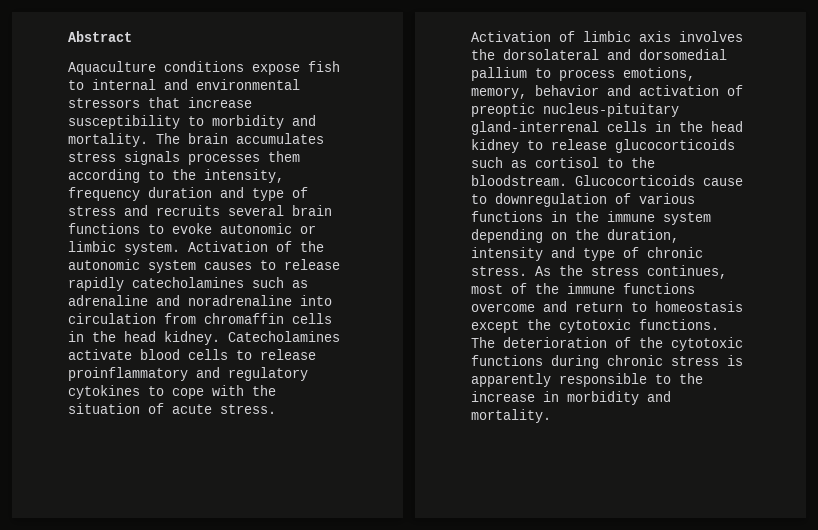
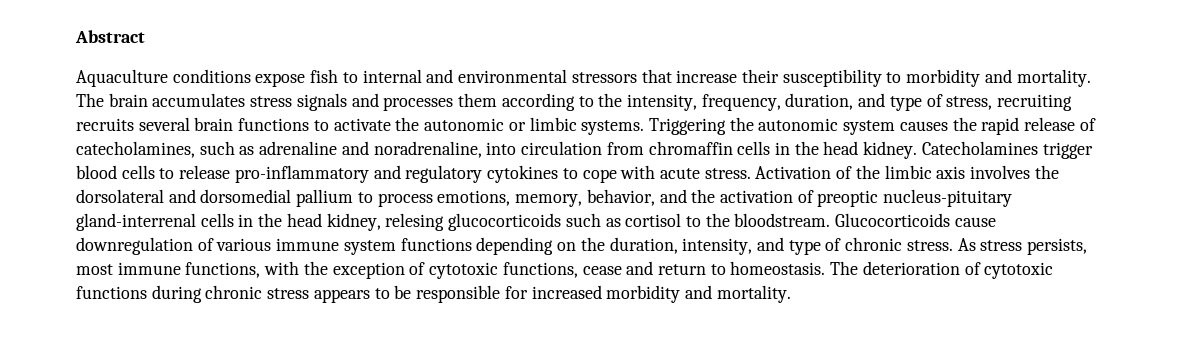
- Aquaculture conditions expose fish to internal and environmental stressors that increase susceptibility to morbidity and mortality.
+ Aquaculture conditions expose fish to internal and environmental stressors that increase their susceptibility to morbidity and mortality.
- The brain accumulates stress signals processes them according to the intensity, frequency duration and type of stress and recruits several brain functions to evoke autonomic or limbic system. Activation of the autonomic system causes to release rapidly catecholamines such as adrenaline and noradrenaline into circulation from chromaffin cells in the head kidney.
+ The brain accumulates stress signals and processes them according to the intensity, frequency, duration, and type of stress, recruiting recruits several brain functions to activate the autonomic or limbic systems. Triggering the autonomic system causes the rapid release of catecholamines, such as adrenaline and noradrenaline, into circulation from chromaffin cells in the head kidney.
- Catecholamines activate blood cells to release proinflammatory and regulatory cytokines to cope with the situation of acute stress.
+ Catecholamines trigger blood cells to release pro-inflammatory and regulatory cytokines to cope with acute stress.
- Activation of limbic axis involves the dorsolateral and dorsomedial pallium to process emotions, memory, behavior and activation of preoptic nucleus-pituitary gland-interrenal cells in the head kidney to release glucocorticoids such as cortisol to the bloodstream.
+ Activation of the limbic axis involves the dorsolateral and dorsomedial pallium to process emotions, memory, behavior, and the activation of preoptic nucleus-pituitary gland-interrenal cells in the head kidney, relesing glucocorticoids such as cortisol to the bloodstream.
- Glucocorticoids cause to downregulation of various functions in the immune system depending on the duration, intensity and type of chronic stress.
+ Glucocorticoids cause downregulation of various immune system functions depending on the duration, intensity, and type of chronic stress.
- As the stress continues, most of the immune functions overcome and return to homeostasis except the cytotoxic functions.
+ As stress persists, most immune functions, with the exception of cytotoxic functions, cease and return to homeostasis.
- The deterioration of the cytotoxic functions during chronic stress is apparently responsible to the increase in morbidity and mortality.
+ The deterioration of cytotoxic functions during chronic stress appears to be responsible for increased morbidity and mortality.

